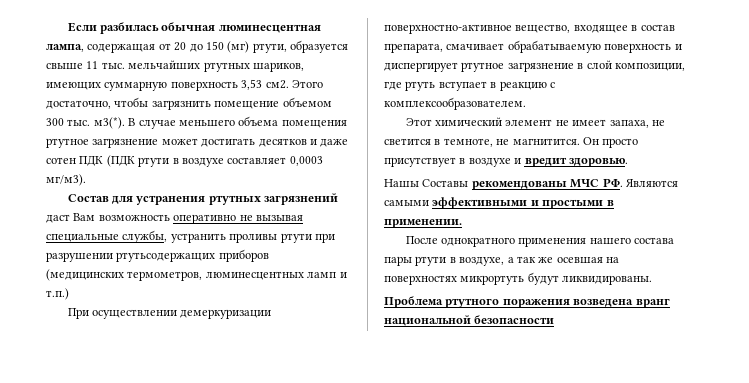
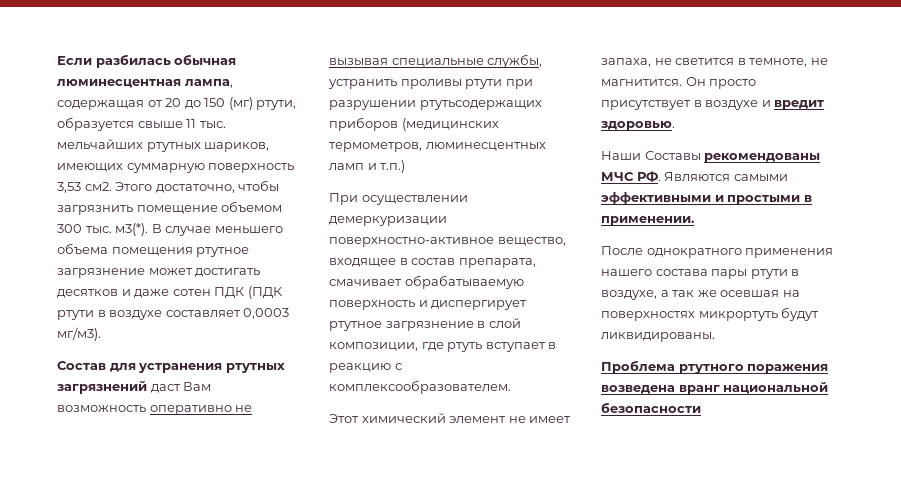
- Нашы Составы рекомендованы МЧС РФ. Являются самыми эффективными и простыми в применении.
+ Наши Составы рекомендованы МЧС РФ. Являются самыми эффективными и простыми в применении.

